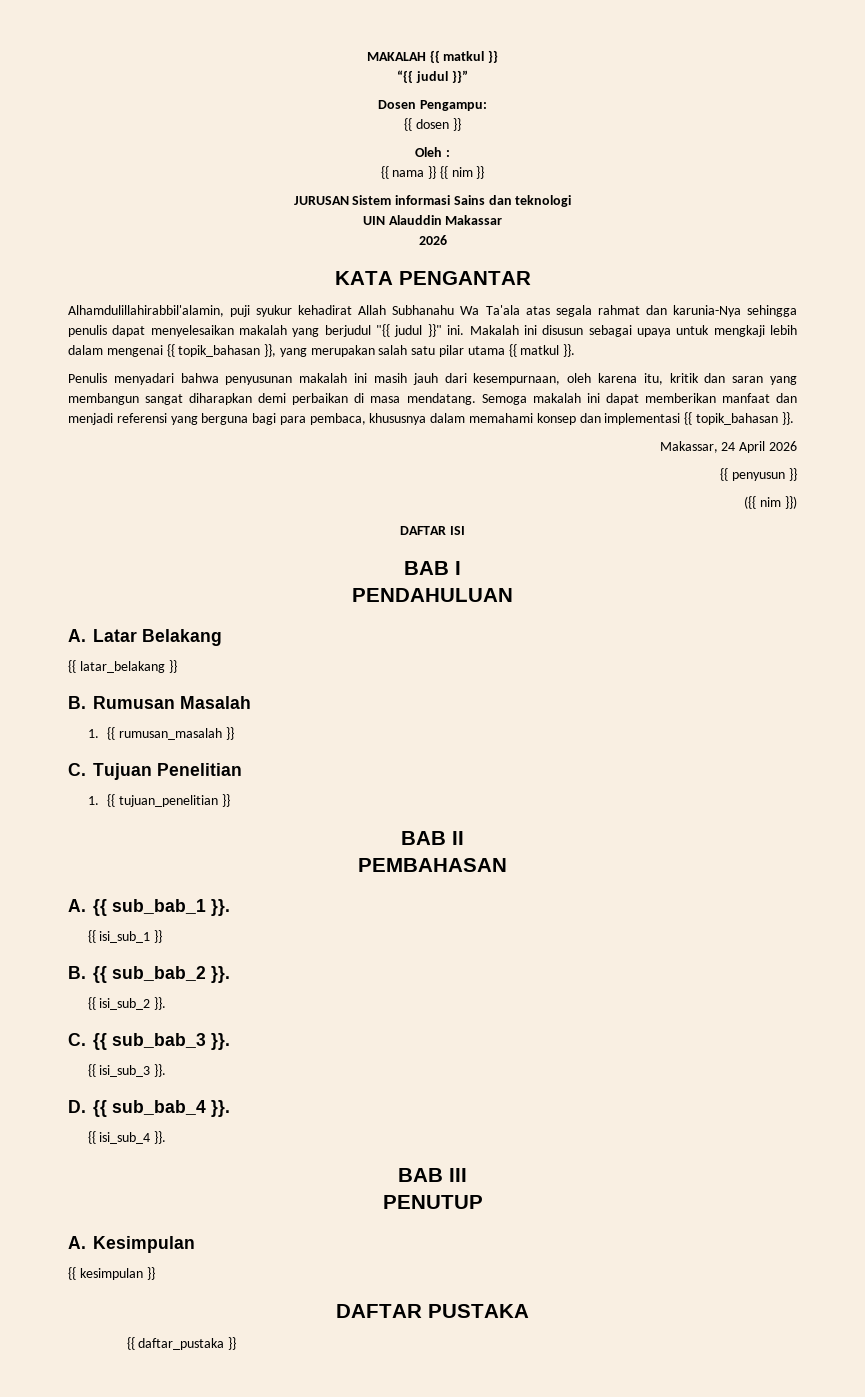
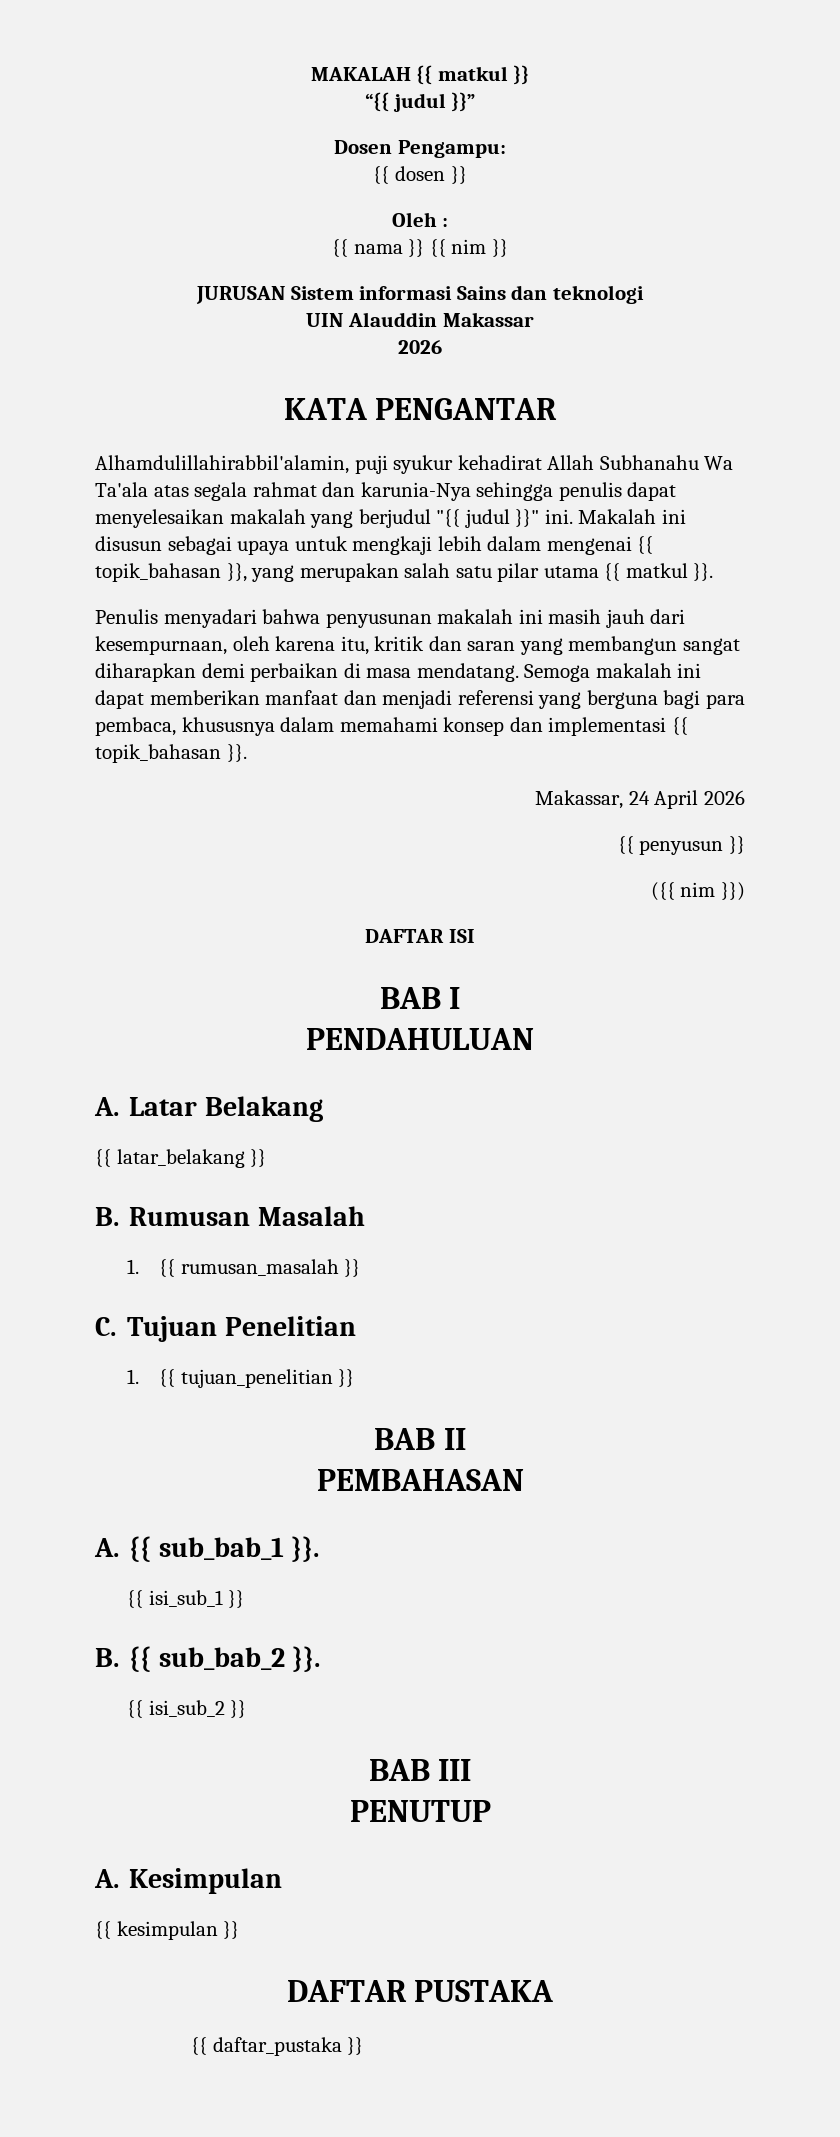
- {{ isi_sub_2 }}.
- C. {{ sub_bab_3 }}.
- {{ isi_sub_3 }}.
- D. {{ sub_bab_4 }}.
- {{ isi_sub_4 }}.
+ {{ isi_sub_2 }}

